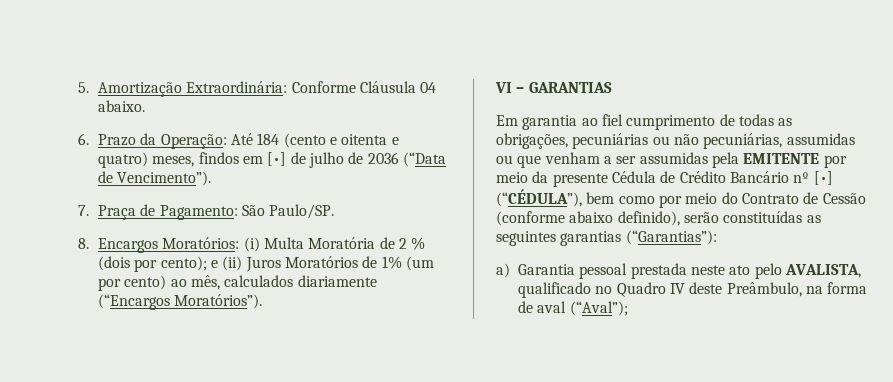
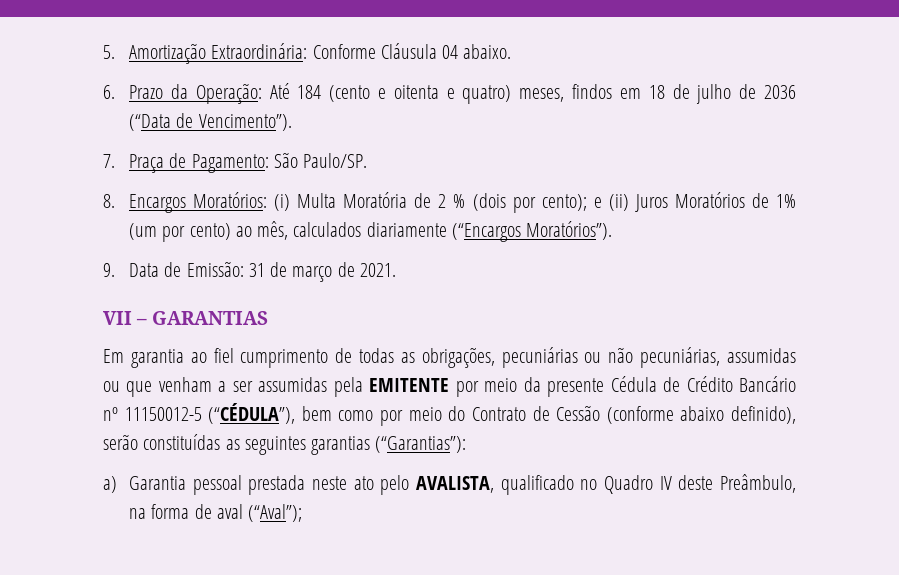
- 6. Prazo da Operação: Até 184 (cento e oitenta e quatro) meses, findos em [•] de julho de 2036 (“Data de Vencimento”).
+ 6. Prazo da Operação: Até 184 (cento e oitenta e quatro) meses, findos em 18 de julho de 2036 (“Data de Vencimento”).
- VI – GARANTIAS
+ 9. Data de Emissão: 31 de março de 2021.
+ VII – GARANTIAS
- Em garantia ao fiel cumprimento de todas as obrigações, pecuniárias ou não pecuniárias, assumidas ou que venham a ser assumidas pela EMITENTE por meio da presente Cédula de Crédito Bancário nº [•] (“CÉDULA”), bem como por meio do Contrato de Cessão (conforme abaixo definido), serão constituídas as seguintes garantias (“Garantias”):
+ Em garantia ao fiel cumprimento de todas as obrigações, pecuniárias ou não pecuniárias, assumidas ou que venham a ser assumidas pela EMITENTE por meio da presente Cédula de Crédito Bancário nº 11150012-5 (“CÉDULA”), bem como por meio do Contrato de Cessão (conforme abaixo definido), serão constituídas as seguintes garantias (“Garantias”):

